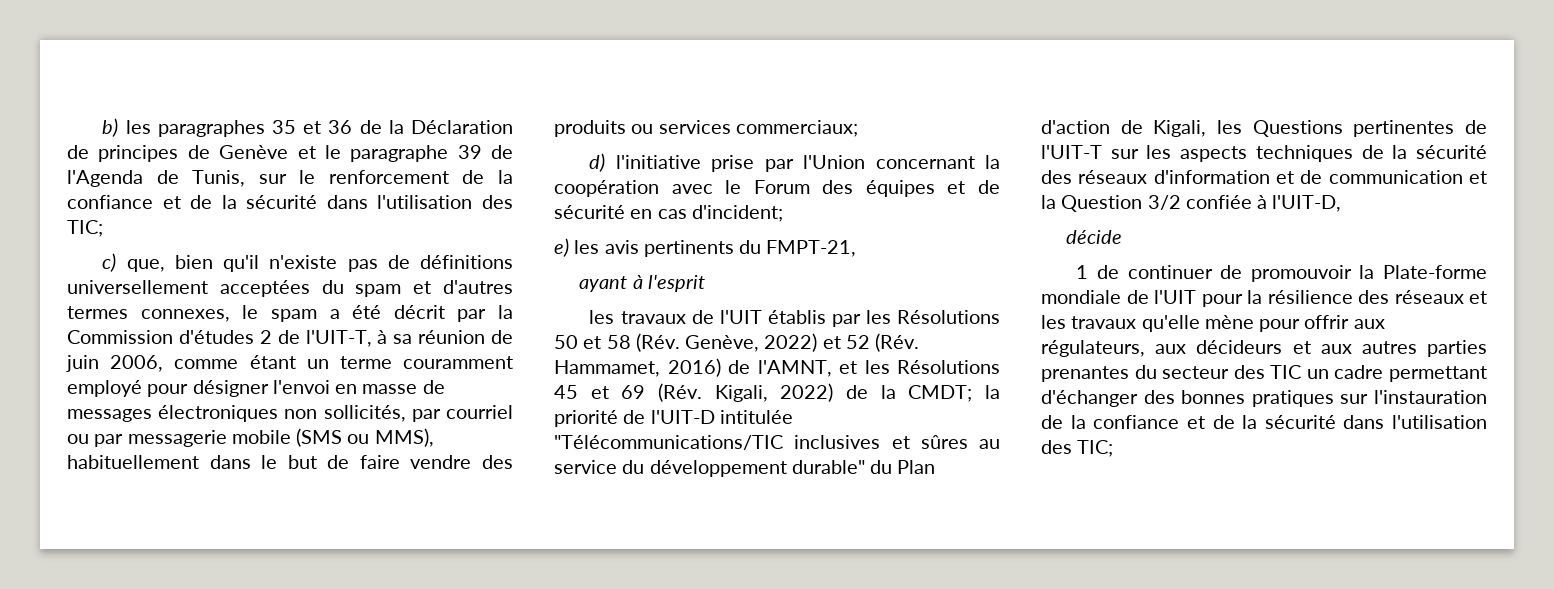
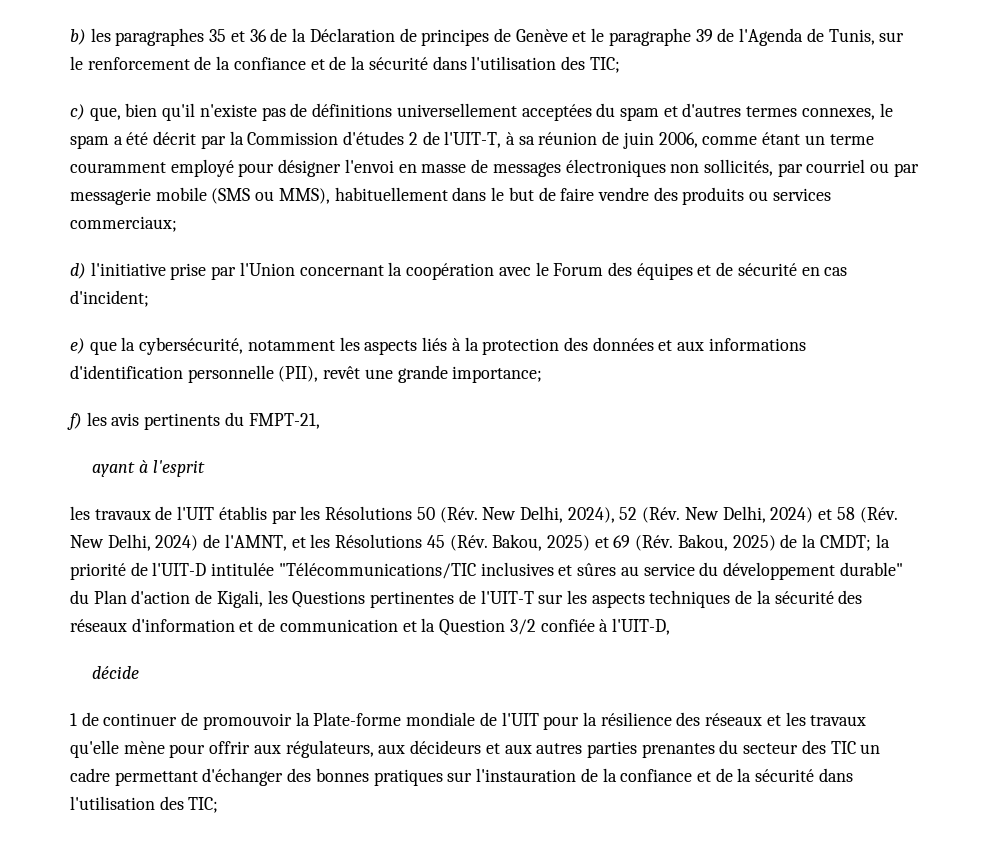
- e) les avis pertinents du FMPT-21,
+ e) que la cybersécurité, notamment les aspects liés à la protection des données et aux informations d'identification personnelle (PII), revêt une grande importance;
+ f) les avis pertinents du FMPT-21,
- les travaux de l'UIT établis par les Résolutions 50 et 58 (Rév. Genève, 2022) et 52 (Rév. Hammamet, 2016) de l'AMNT, et les Résolutions 45 et 69 (Rév. Kigali, 2022) de la CMDT;
+ les travaux de l'UIT établis par les Résolutions 50 (Rév. New Delhi, 2024), 52 (Rév. New Delhi, 2024) et 58 (Rév. New Delhi, 2024) de l'AMNT, et les Résolutions 45 (Rév. Bakou, 2025) et 69 (Rév. Bakou, 2025) de la CMDT;

